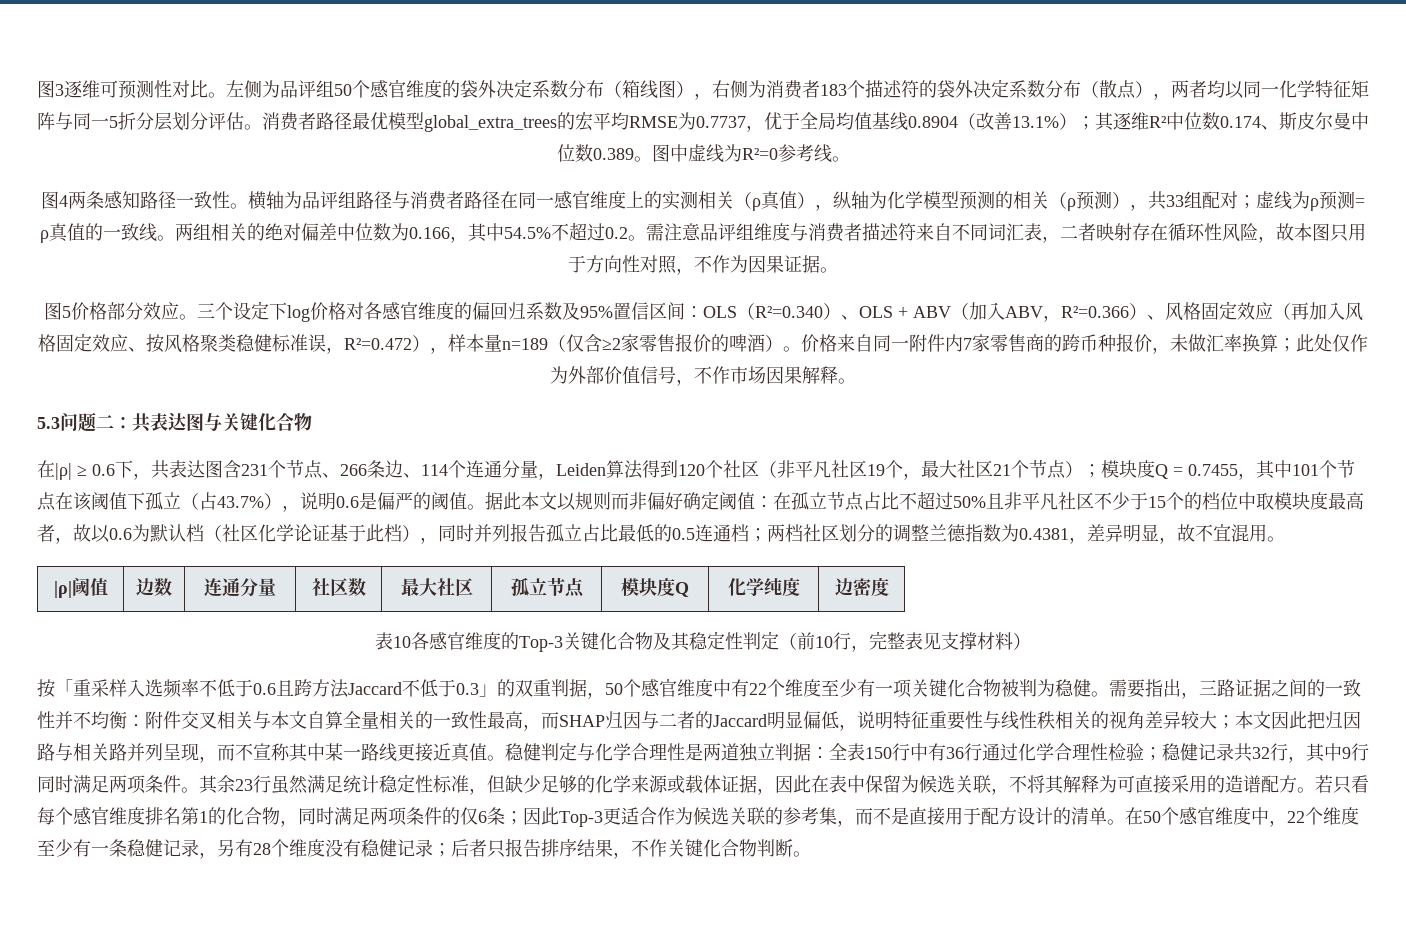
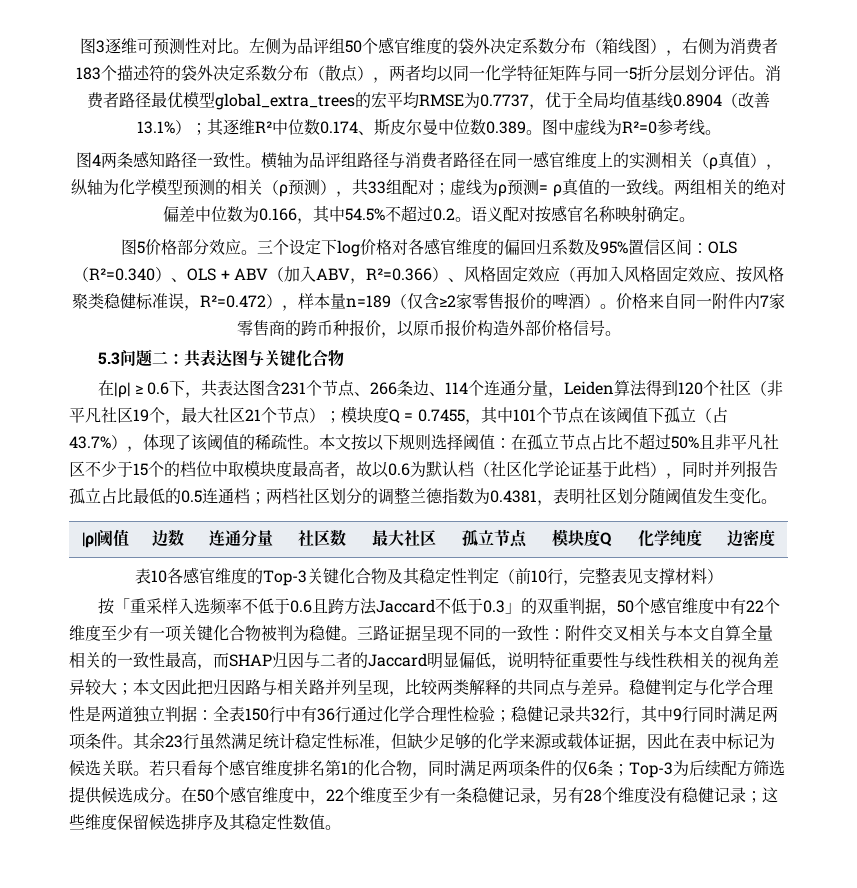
- 需注意品评组维度与消费者描述符来自不同词汇表，二者映射存在循环性风险，故本图只用于方向性对照，不作为因果证据。
+ 语义配对按感官名称映射确定。
- 价格来自同一附件内7家零售商的跨币种报价，未做汇率换算；此处仅作为外部价值信号，不作市场因果解释。
+ 价格来自同一附件内7家零售商的跨币种报价，以原币报价构造外部价格信号。
- 模块度Q = 0.7455，其中101个节点在该阈值下孤立（占43.7%），说明0.6是偏严的阈值。据此本文以规则而非偏好确定阈值：
+ 模块度Q = 0.7455，其中101个节点在该阈值下孤立（占43.7%），体现了该阈值的稀疏性。本文按以下规则选择阈值：
- 两档社区划分的调整兰德指数为0.4381，差异明显，故不宜混用。
+ 两档社区划分的调整兰德指数为0.4381，表明社区划分随阈值发生变化。
- 需要指出，三路证据之间的一致性并不均衡：附件交叉相关与本文自算全量相关的一致性最高，而SHAP归因与二者的Jaccard明显偏低，说明特征重要性与线性秩相关的视角差异较大；本文因此把归因路与相关路并列呈现，而不宣称其中某一路线更接近真值。
+ 三路证据呈现不同的一致性：附件交叉相关与本文自算全量相关的一致性最高，而SHAP归因与二者的Jaccard明显偏低，说明特征重要性与线性秩相关的视角差异较大；本文因此把归因路与相关路并列呈现，比较两类解释的共同点与差异。
- 其余23行虽然满足统计稳定性标准，但缺少足够的化学来源或载体证据，因此在表中保留为候选关联，不将其解释为可直接采用的造谱配方。
+ 其余23行虽然满足统计稳定性标准，但缺少足够的化学来源或载体证据，因此在表中标记为候选关联。
- 若只看每个感官维度排名第1的化合物，同时满足两项条件的仅6条；因此Top-3更适合作为候选关联的参考集，而不是直接用于配方设计的清单。
+ 若只看每个感官维度排名第1的化合物，同时满足两项条件的仅6条；Top-3为后续配方筛选提供候选成分。
- 在50个感官维度中，22个维度至少有一条稳健记录，另有28个维度没有稳健记录；后者只报告排序结果，不作关键化合物判断。
+ 在50个感官维度中，22个维度至少有一条稳健记录，另有28个维度没有稳健记录；这些维度保留候选排序及其稳定性数值。

